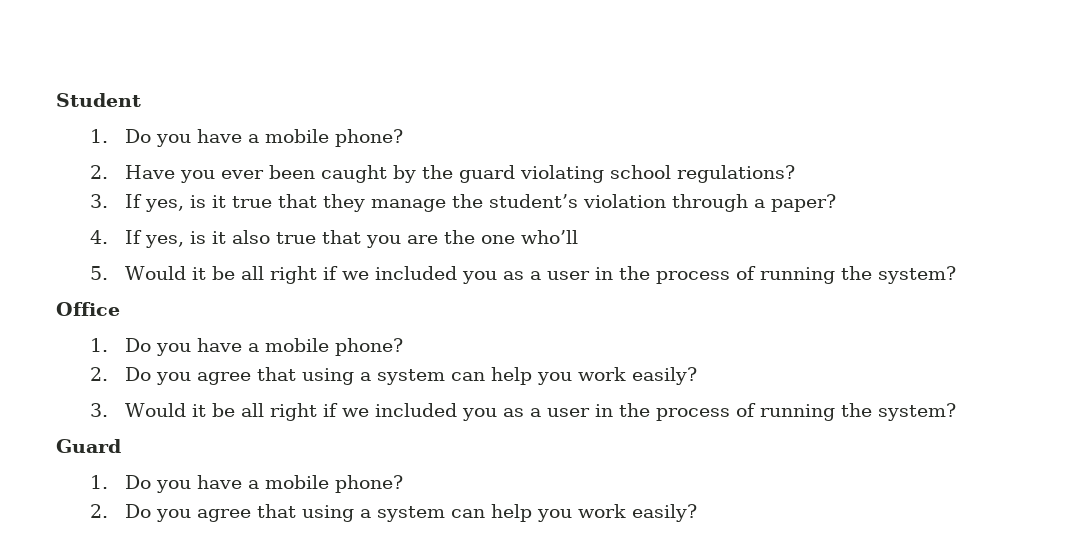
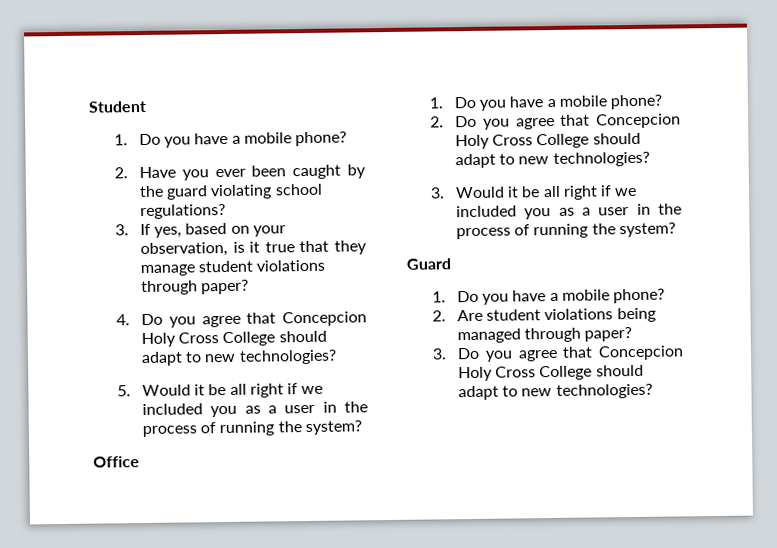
- 3. If yes, is it true that they manage the student’s violation through a paper?
- 4. If yes, is it also true that you are the one who’ll
+ 3. If yes, based on your observation, is it true that they manage student violations through paper?
+ 4. Do you agree that Concepcion Holy Cross College should adapt to new technologies?
  Office
  1. Do you have a mobile phone?
- 2. Do you agree that using a system can help you work easily?
+ 2. Do you agree that Concepcion Holy Cross College should adapt to new technologies?
  Guard
  1. Do you have a mobile phone?
- 2. Do you agree that using a system can help you work easily?
+ 2. Are student violations being managed through paper?
+ 3. Do you agree that Concepcion Holy Cross College should adapt to new technologies?

